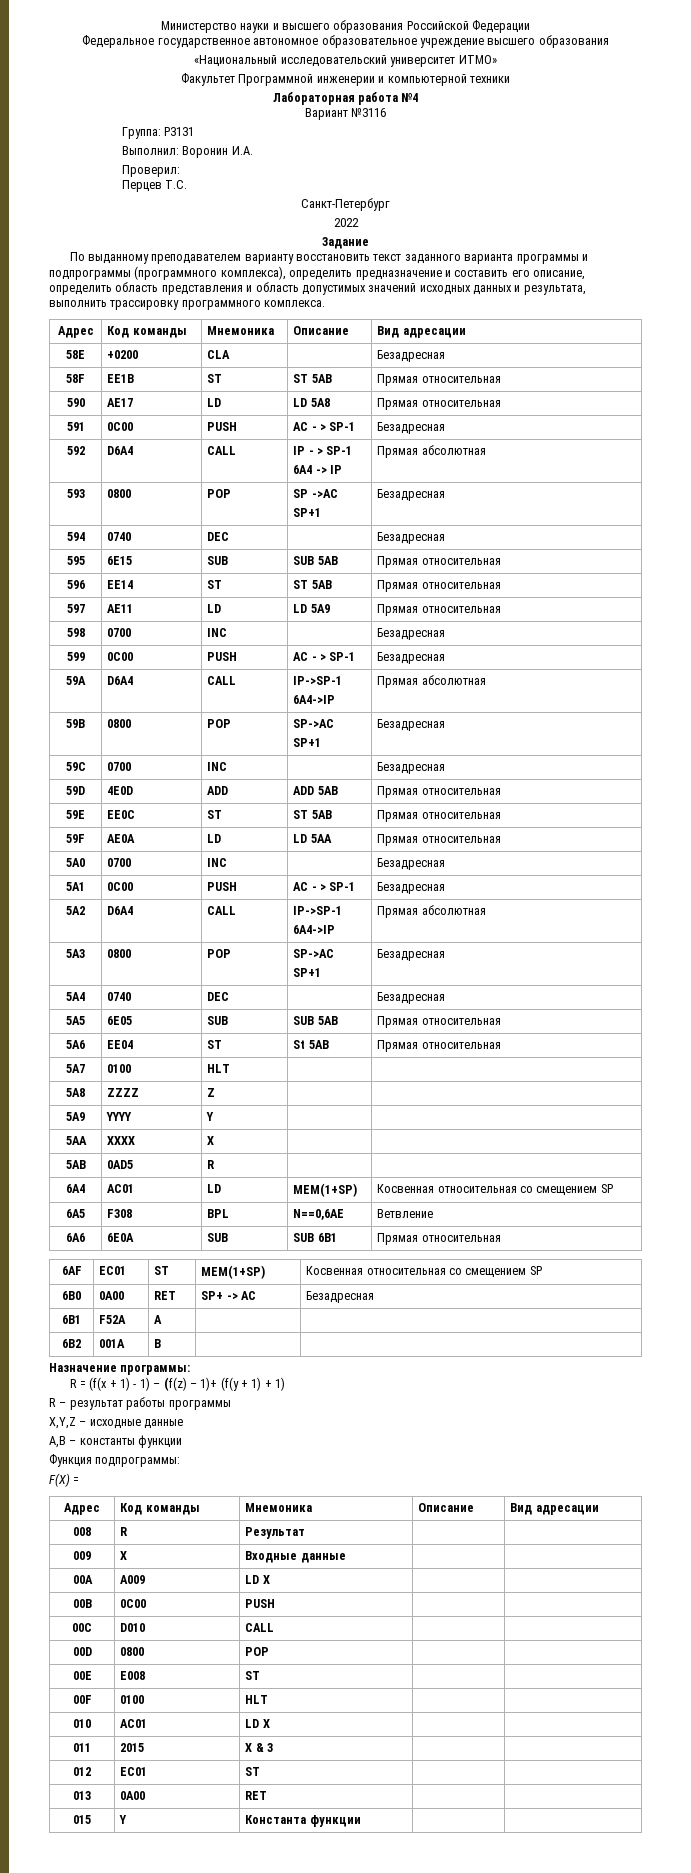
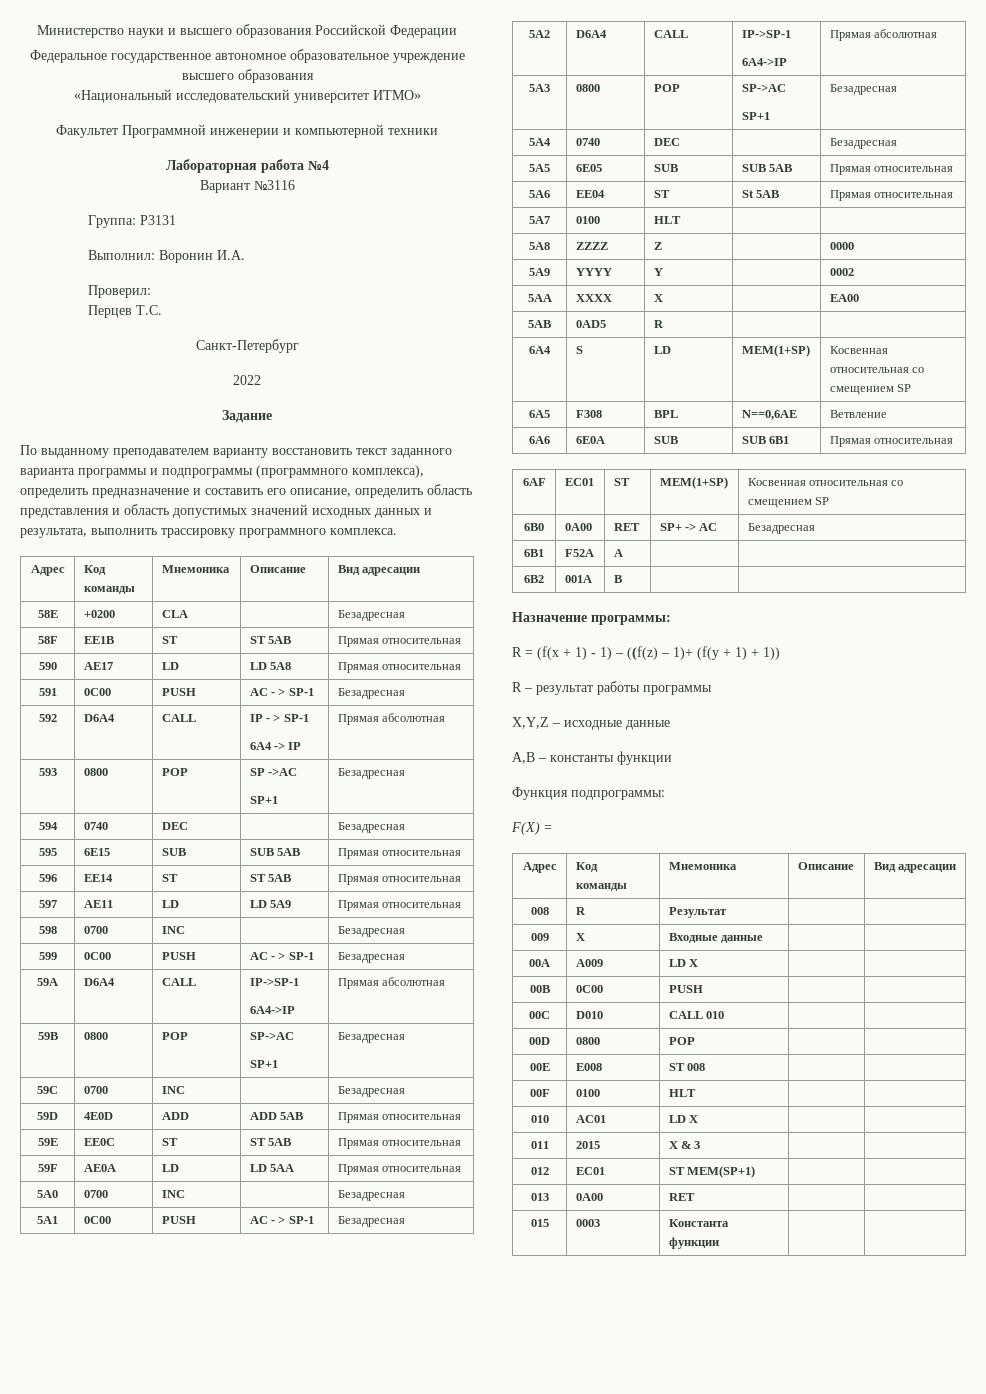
- 5A8 | ZZZZ | Z | |
+ 5A8 | ZZZZ | Z | | 0000
- 5A9 | YYYY | Y | |
+ 5A9 | YYYY | Y | | 0002
- 5AA | XXXX | X | |
+ 5AA | XXXX | X | | EA00
- 6A4 | AC01 | LD | MEM(1+SP) | Косвенная относительная со смещением SP
+ 6A4 | S | LD | MEM(1+SP) | Косвенная относительная со смещением SP
- R = (f(x + 1) - 1) – (f(z) – 1)+ (f(y + 1) + 1)
+ R = (f(x + 1) - 1) – ((f(z) – 1)+ (f(y + 1) + 1))
- 00C | D010 | CALL | |
+ 00C | D010 | CALL 010 | |
- 00E | E008 | ST | |
+ 00E | E008 | ST 008 | |
- 012 | EC01 | ST | |
+ 012 | EC01 | ST MEM(SP+1) | |
- 015 | Y | Константа функции | |
+ 015 | 0003 | Константа функции | |

